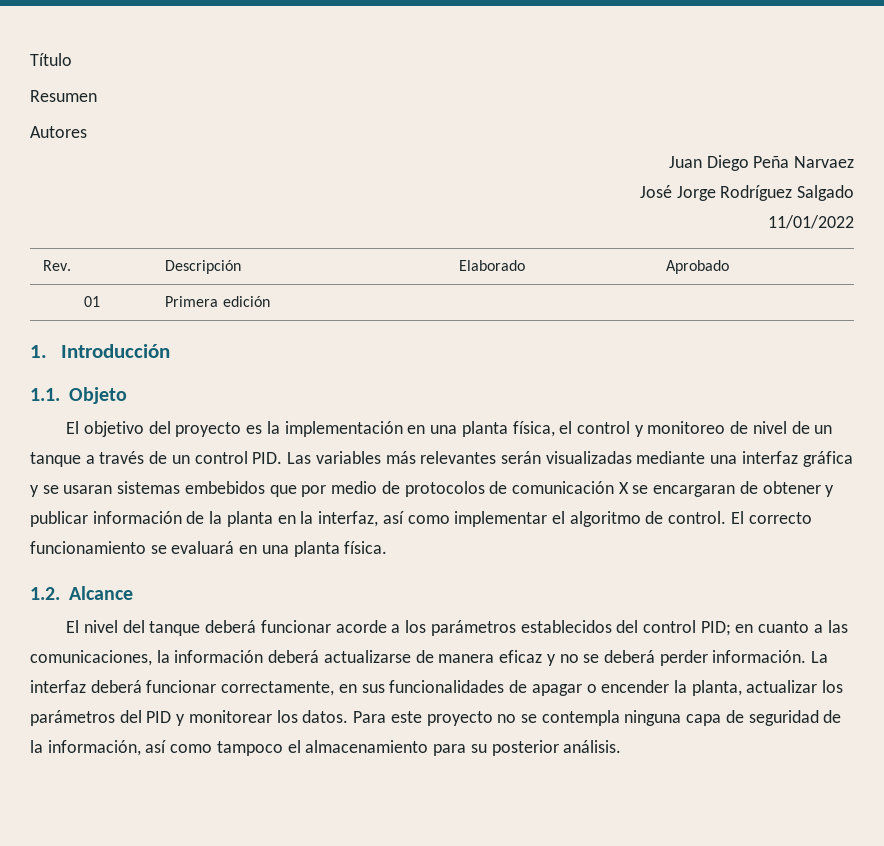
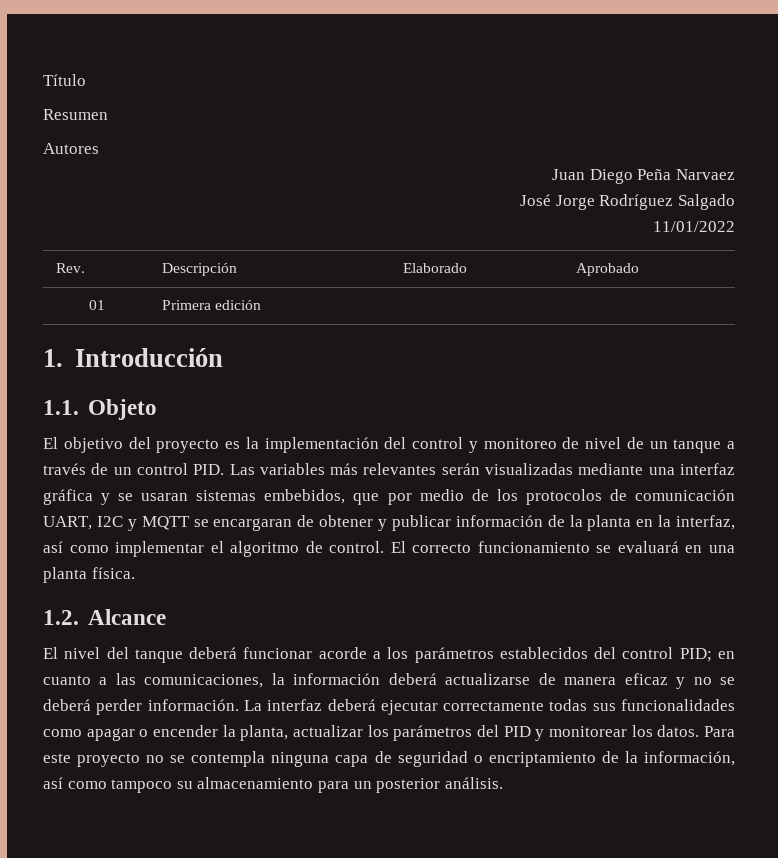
- El objetivo del proyecto es la implementación en una planta física, el control y monitoreo de nivel de un tanque a través de un control PID. Las variables más relevantes serán visualizadas mediante una interfaz gráfica y se usaran sistemas embebidos que por medio de protocolos de comunicación X se encargaran de obtener y publicar información de la planta en la interfaz, así como implementar el algoritmo de control.
+ El objetivo del proyecto es la implementación del control y monitoreo de nivel de un tanque a través de un control PID. Las variables más relevantes serán visualizadas mediante una interfaz gráfica y se usaran sistemas embebidos, que por medio de los protocolos de comunicación UART, I2C y MQTT se encargaran de obtener y publicar información de la planta en la interfaz, así como implementar el algoritmo de control.
- La interfaz deberá funcionar correctamente, en sus funcionalidades de apagar o encender la planta, actualizar los parámetros del PID y monitorear los datos.
+ La interfaz deberá ejecutar correctamente todas sus funcionalidades como apagar o encender la planta, actualizar los parámetros del PID y monitorear los datos.
- Para este proyecto no se contempla ninguna capa de seguridad de la información, así como tampoco el almacenamiento para su posterior análisis.
+ Para este proyecto no se contempla ninguna capa de seguridad o encriptamiento de la información, así como tampoco su almacenamiento para un posterior análisis.

